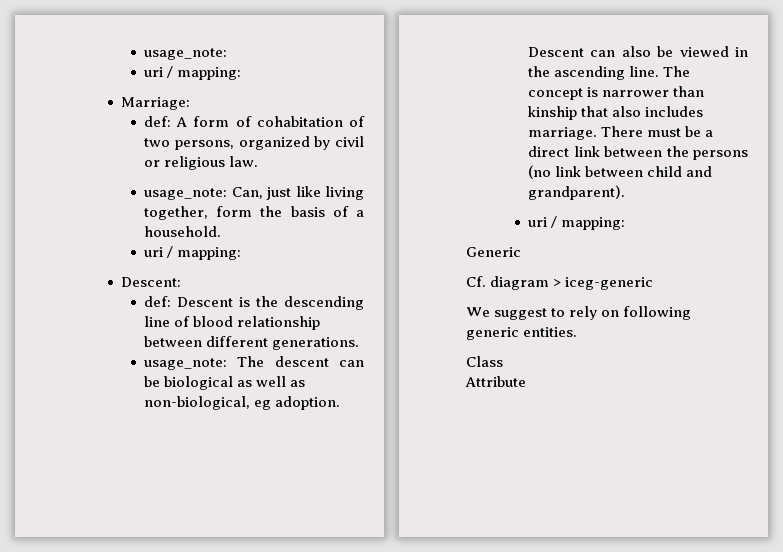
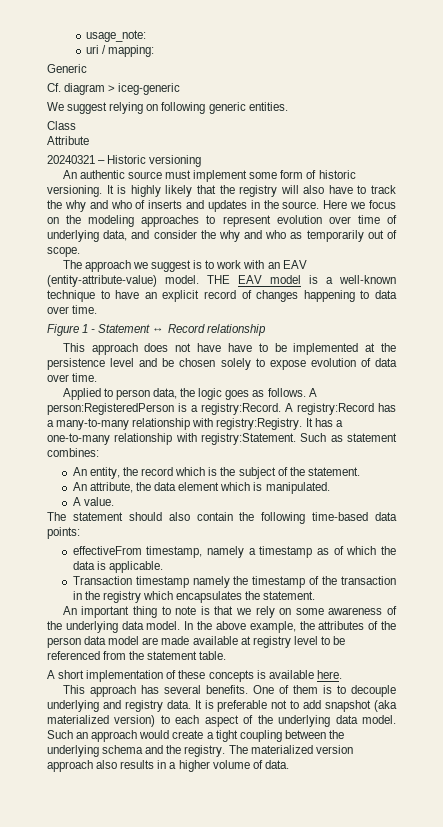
- Marriage:
- def: A form of cohabitation of two persons, organized by civil or religious law.
- usage_note: Can, just like living together, form the basis of a household.
- uri / mapping:
- Descent:
- def: Descent is the descending line of blood relationship between different generations.
- usage_note: The descent can be biological as well as non-biological, eg adoption. Descent can also be viewed in the ascending line. The concept is narrower than kinship that also includes marriage. There must be a direct link between the persons (no link between child and grandparent).
- uri / mapping:
- We suggest to rely on following generic entities.
+ We suggest relying on following generic entities.
+ 20240321 – Historic versioning
+ An authentic source must implement some form of historic versioning. It is highly likely that the registry will also have to track the why and who of inserts and updates in the source. Here we focus on the modeling approaches to represent evolution over time of underlying data, and consider the why and who as temporarily out of scope.
+ The approach we suggest is to work with an EAV (entity-attribute-value) model. THE EAV model is a well-known technique to have an explicit record of changes happening to data over time.
+ Figure 1 - Statement ↔ Record relationship
+ This approach does not have have to be implemented at the persistence level and be chosen solely to expose evolution of data over time.
+ Applied to person data, the logic goes as follows. A person:RegisteredPerson is a registry:Record. A registry:Record has a many-to-many relationship with registry:Registry. It has a one-to-many relationship with registry:Statement. Such as statement combines:
+ An entity, the record which is the subject of the statement.
+ An attribute, the data element which is manipulated.
+ A value.
+ The statement should also contain the following time-based data points:
+ effectiveFrom timestamp, namely a timestamp as of which the data is applicable.
+ Transaction timestamp namely the timestamp of the transaction in the registry which encapsulates the statement.
+ An important thing to note is that we rely on some awareness of the underlying data model. In the above example, the attributes of the person data model are made available at registry level to be referenced from the statement table.
+ A short implementation of these concepts is available here.
+ This approach has several benefits. One of them is to decouple underlying and registry data. It is preferable not to add snapshot (aka materialized version) to each aspect of the underlying data model. Such an approach would create a tight coupling between the underlying schema and the registry. The materialized version approach also results in a higher volume of data.

